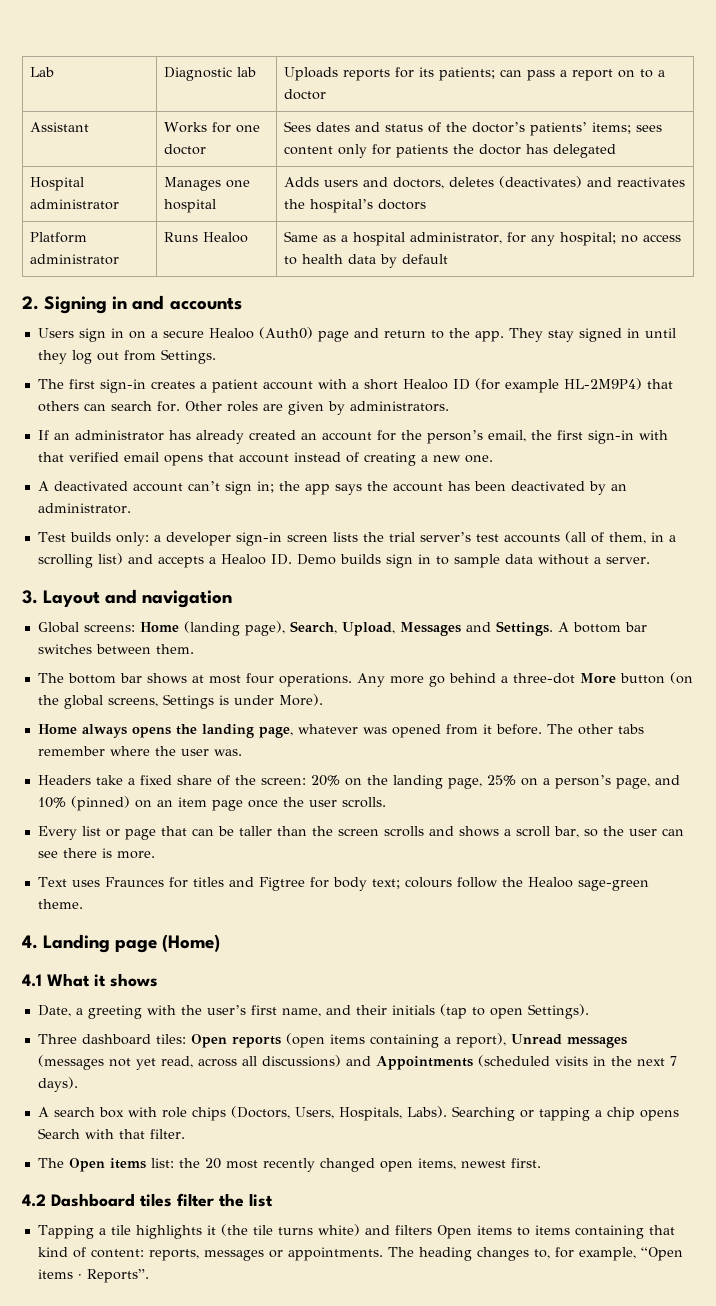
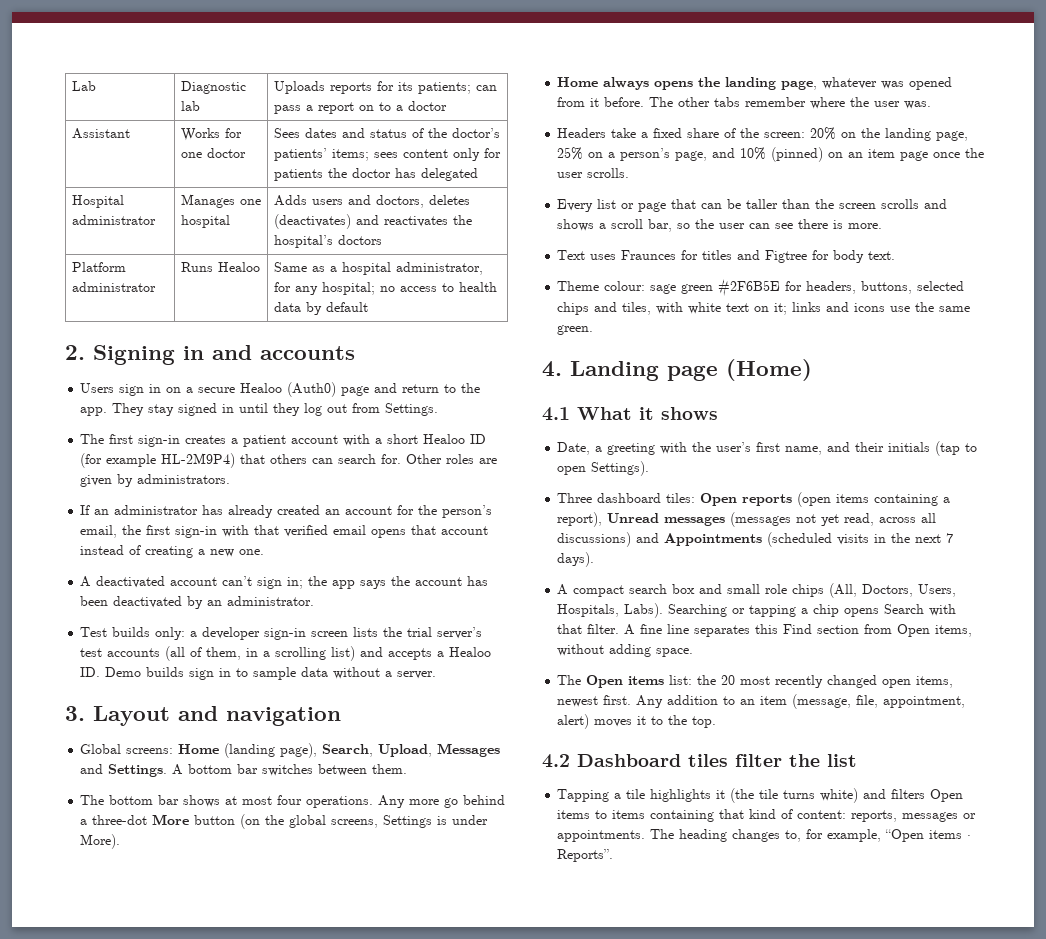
- Text uses Fraunces for titles and Figtree for body text; colours follow the Healoo sage-green theme.
+ Text uses Fraunces for titles and Figtree for body text.
+ Theme colour: sage green #2F6B5E for headers, buttons, selected chips and tiles, with white text on it; links and icons use the same green.
- A search box with role chips (Doctors, Users, Hospitals, Labs).
+ A compact search box and small role chips (All, Doctors, Users, Hospitals, Labs).
+ A fine line separates this Find section from Open items, without adding space.
+ Any addition to an item (message, file, appointment, alert) moves it to the top.

